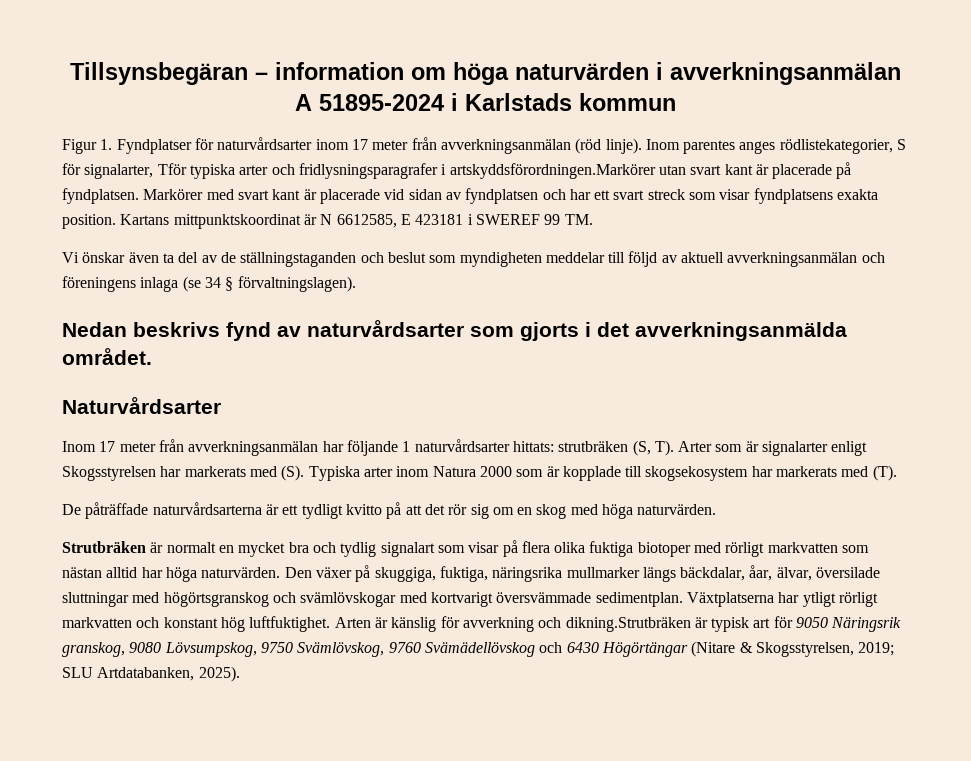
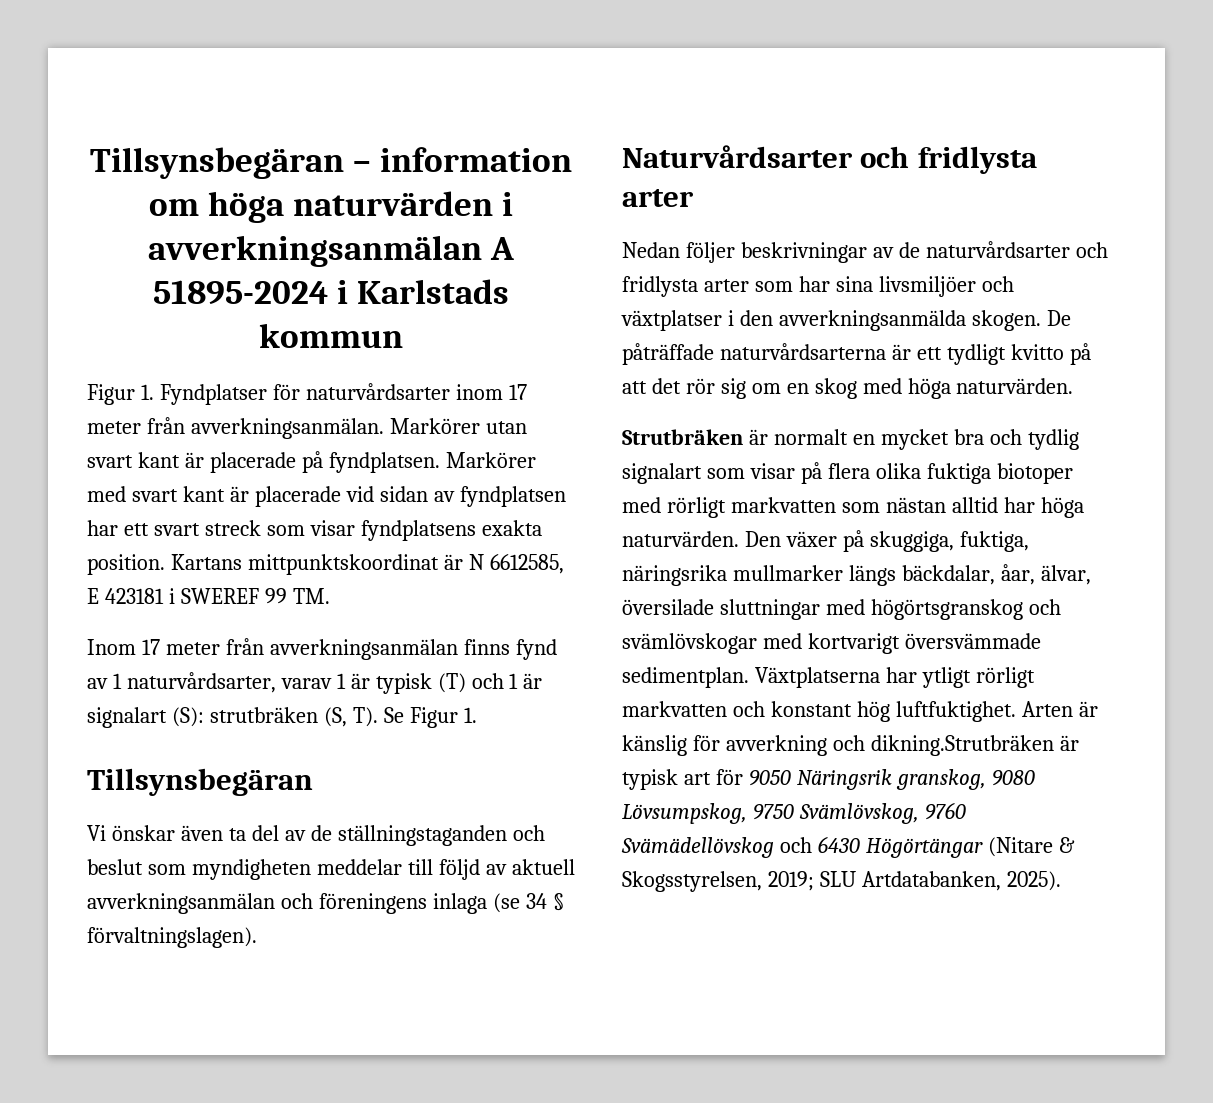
- Figur 1. Fyndplatser för naturvårdsarter inom 17 meter från avverkningsanmälan (röd linje). Inom parentes anges rödlistekategorier, S för signalarter, Tför typiska arter och fridlysningsparagrafer i artskyddsförordningen.Markörer utan svart kant är placerade på fyndplatsen.
+ Figur 1. Fyndplatser för naturvårdsarter inom 17 meter från avverkningsanmälan. Markörer utan svart kant är placerade på fyndplatsen.
- Markörer med svart kant är placerade vid sidan av fyndplatsen och har ett svart streck som visar fyndplatsens exakta position.
+ Markörer med svart kant är placerade vid sidan av fyndplatsen har ett svart streck som visar fyndplatsens exakta position.
+ Inom 17 meter från avverkningsanmälan finns fynd av 1 naturvårdsarter, varav 1 är typisk (T) och 1 är signalart (S): strutbräken (S, T). Se Figur 1.
+ Tillsynsbegäran
- Nedan beskrivs fynd av naturvårdsarter som gjorts i det avverkningsanmälda området.
- Naturvårdsarter
- Inom 17 meter från avverkningsanmälan har följande 1 naturvårdsarter hittats: strutbräken (S, T). Arter som är signalarter enligt Skogsstyrelsen har markerats med (S). Typiska arter inom Natura 2000 som är kopplade till skogsekosystem har markerats med (T).
- De påträffade naturvårdsarterna är ett tydligt kvitto på att det rör sig om en skog med höga naturvärden.
+ Naturvårdsarter och fridlysta arter
+ Nedan följer beskrivningar av de naturvårdsarter och fridlysta arter som har sina livsmiljöer och växtplatser i den avverkningsanmälda skogen. De påträffade naturvårdsarterna är ett tydligt kvitto på att det rör sig om en skog med höga naturvärden.

